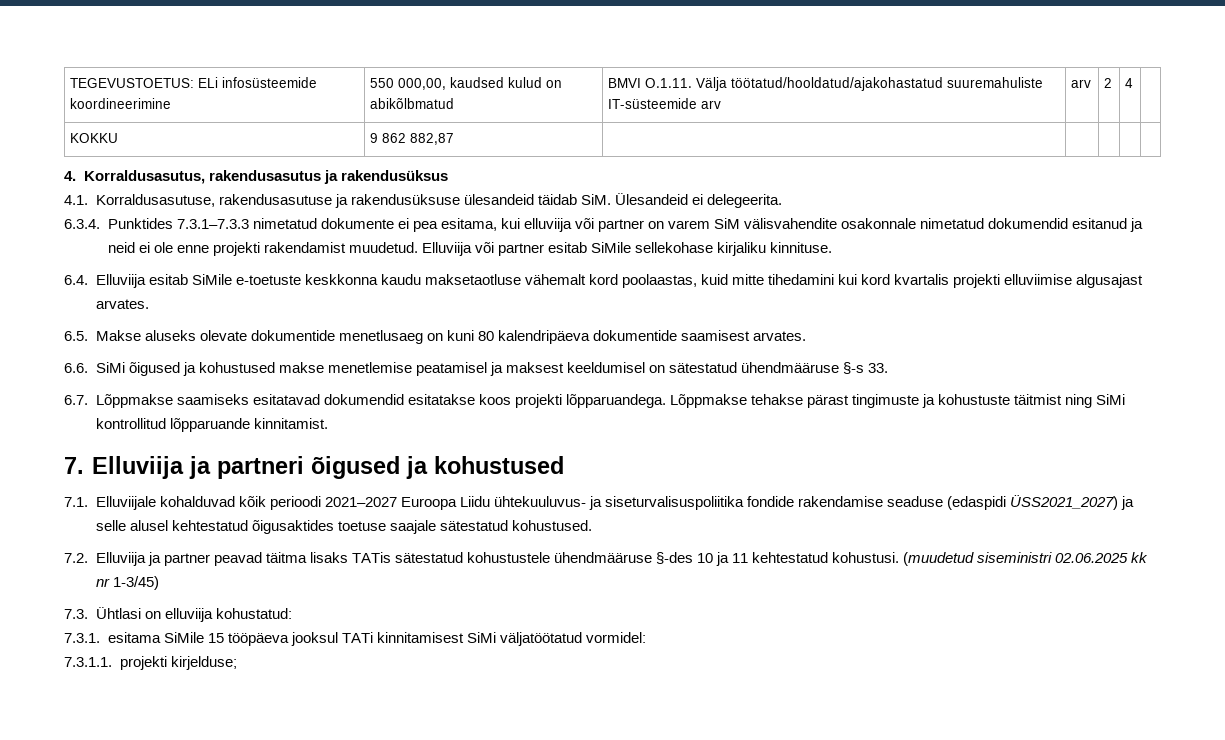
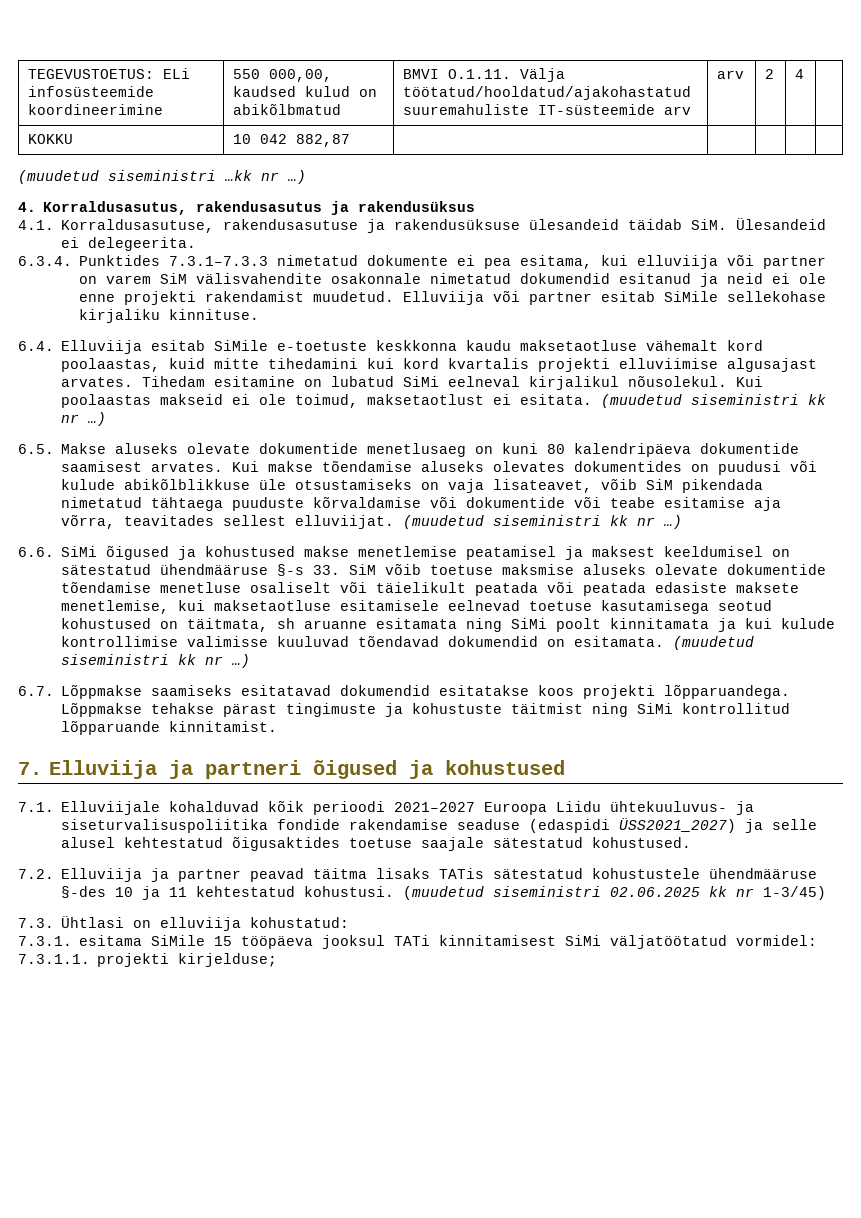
- KOKKU | 9 862 882,87 | | | | |
+ KOKKU | 10 042 882,87 | | | | |
+ (muudetud siseministri …kk nr …)
+ Tihedam esitamine on lubatud SiMi eelneval kirjalikul nõusolekul. Kui poolaastas makseid ei ole toimud, maksetaotlust ei esitata. (muudetud siseministri kk nr …)
+ Kui makse tõendamise aluseks olevates dokumentides on puudusi või kulude abikõlblikkuse üle otsustamiseks on vaja lisateavet, võib SiM pikendada nimetatud tähtaega puuduste kõrvaldamise või dokumentide või teabe esitamise aja võrra, teavitades sellest elluviijat. (muudetud siseministri kk nr …)
- 6.6. SiMi õigused ja kohustused makse menetlemise peatamisel ja maksest keeldumisel on sätestatud ühendmääruse §-s 33.
+ 6.6. SiMi õigused ja kohustused makse menetlemise peatamisel ja maksest keeldumisel on sätestatud ühendmääruse §-s 33. SiM võib toetuse maksmise aluseks olevate dokumentide tõendamise menetluse osaliselt või täielikult peatada või peatada edasiste maksete menetlemise, kui maksetaotluse esitamisele eelnevad toetuse kasutamisega seotud kohustused on täitmata, sh aruanne esitamata ning SiMi poolt kinnitamata ja kui kulude kontrollimise valimisse kuuluvad tõendavad dokumendid on esitamata. (muudetud siseministri kk nr …)

